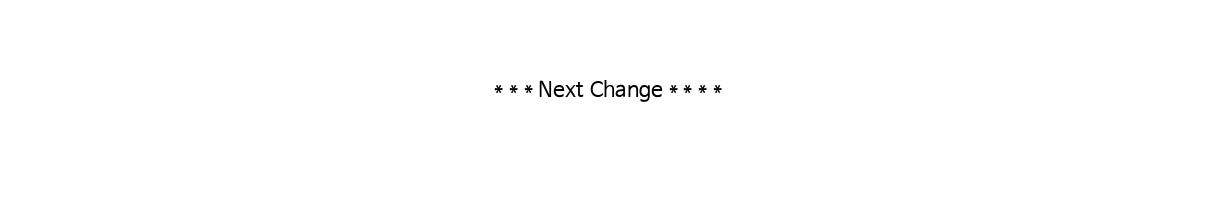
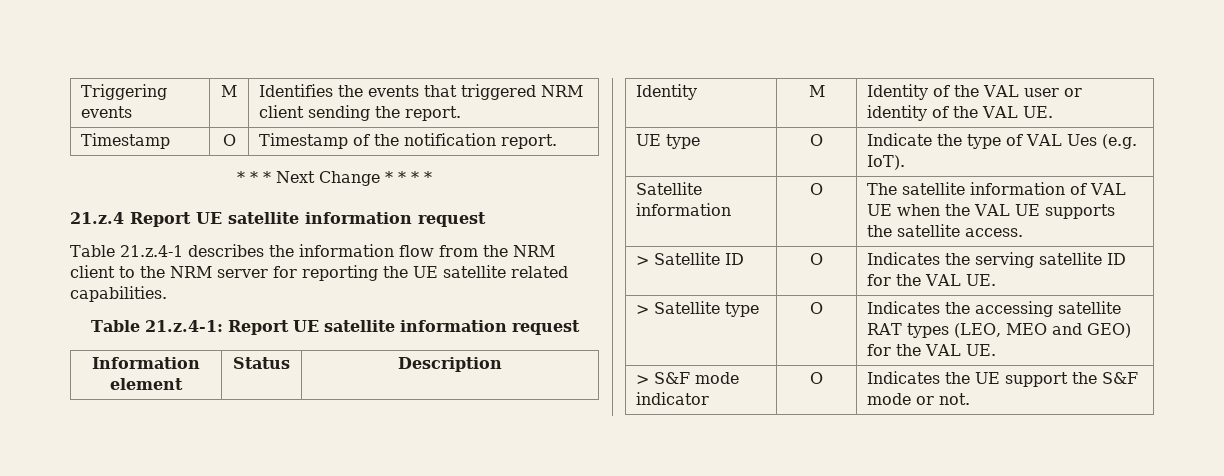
+ Triggering events | M | Identifies the events that triggered NRM client sending the report.
+ Timestamp | O | Timestamp of the notification report.
+ 21.z.4 Report UE satellite information request
+ Table 21.z.4-1 describes the information flow from the NRM client to the NRM server for reporting the UE satellite related capabilities.
+ Table 21.z.4-1: Report UE satellite information request
+ Information element | Status | Description
+ Identity | M | Identity of the VAL user or identity of the VAL UE.
+ UE type | O | Indicate the type of VAL Ues (e.g. IoT).
+ Satellite information | O | The satellite information of VAL UE when the VAL UE supports the satellite access.
+ > Satellite ID | O | Indicates the serving satellite ID for the VAL UE.
+ > Satellite type | O | Indicates the accessing satellite RAT types (LEO, MEO and GEO) for the VAL UE.
+ > S&F mode indicator | O | Indicates the UE support the S&F mode or not.

